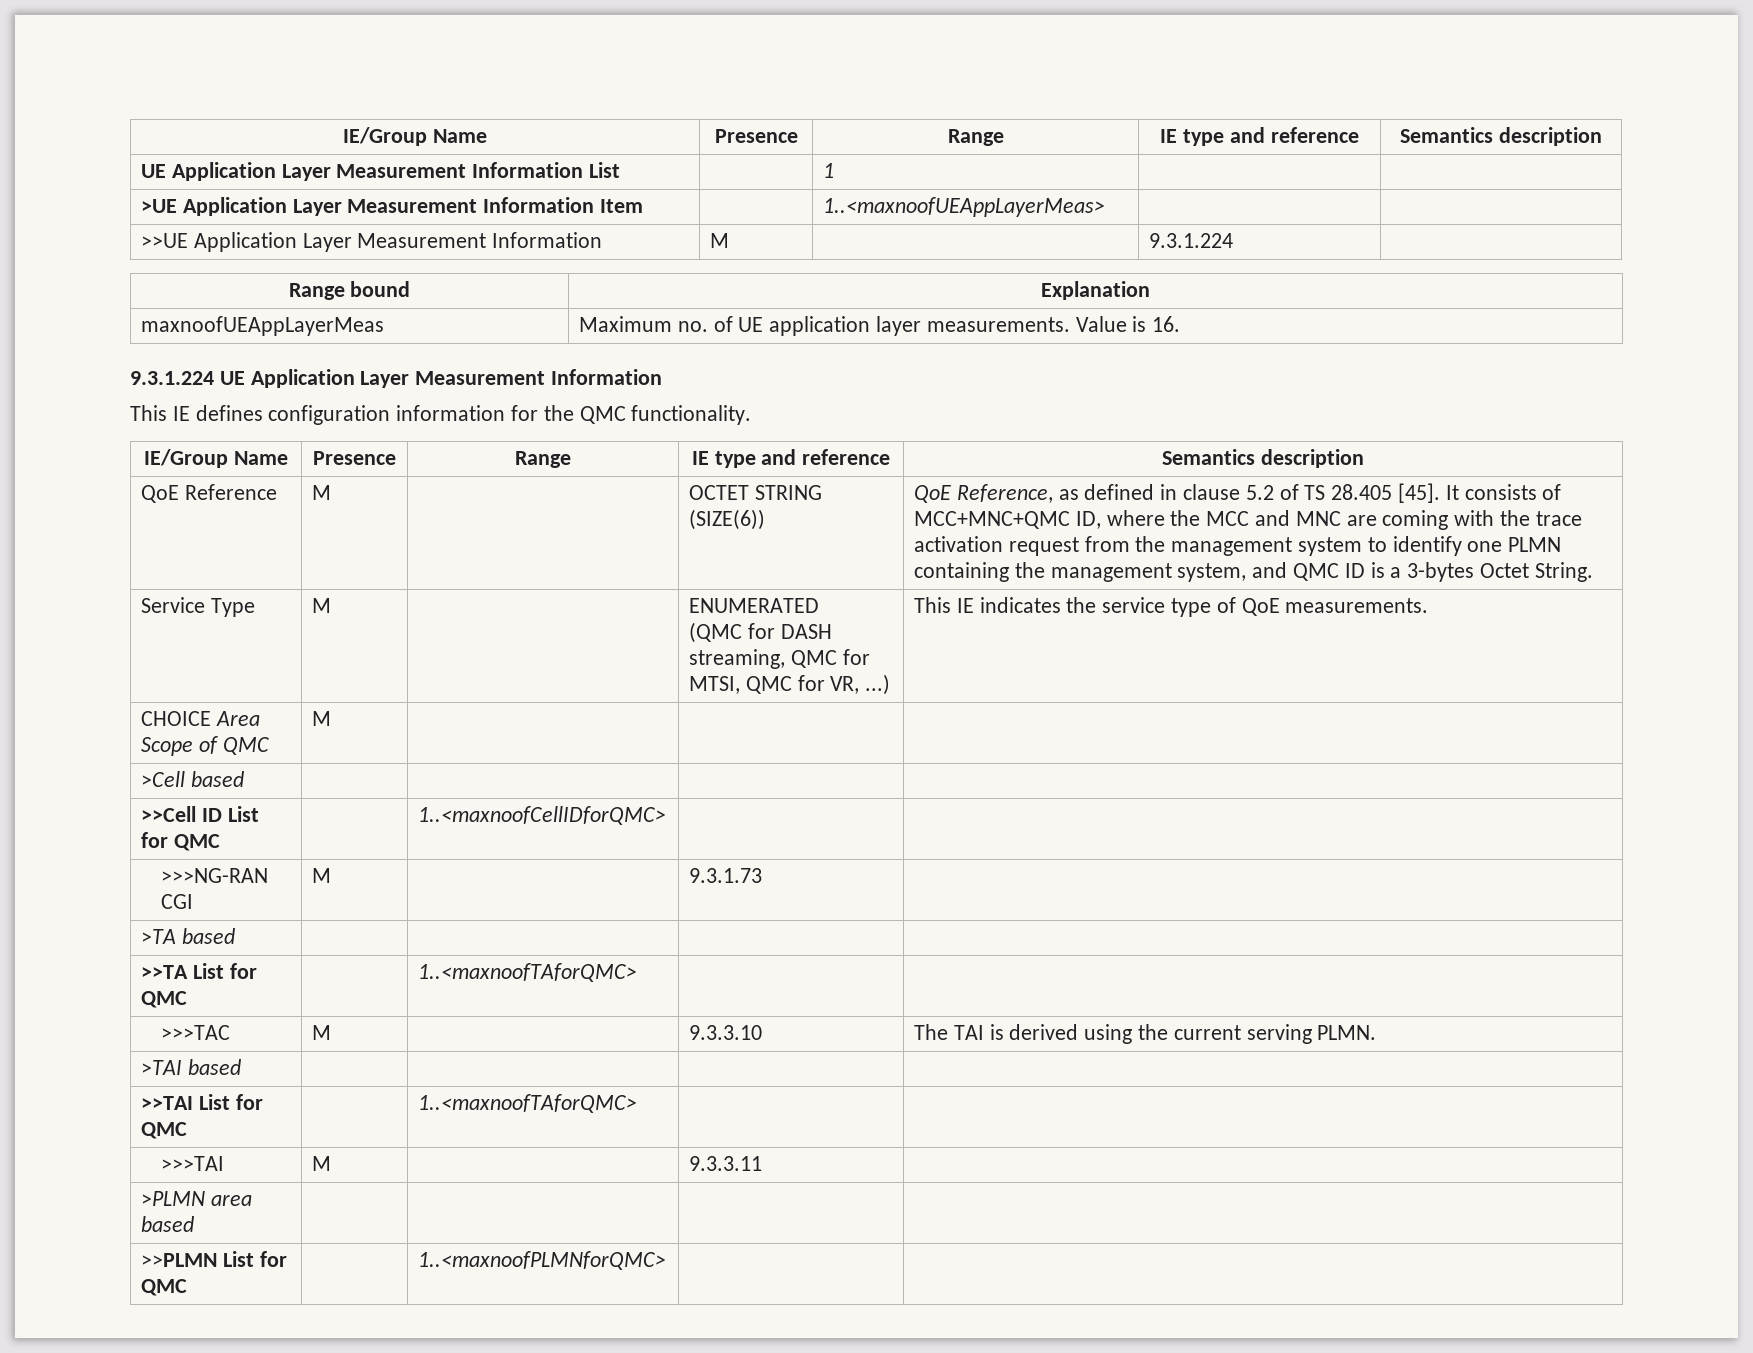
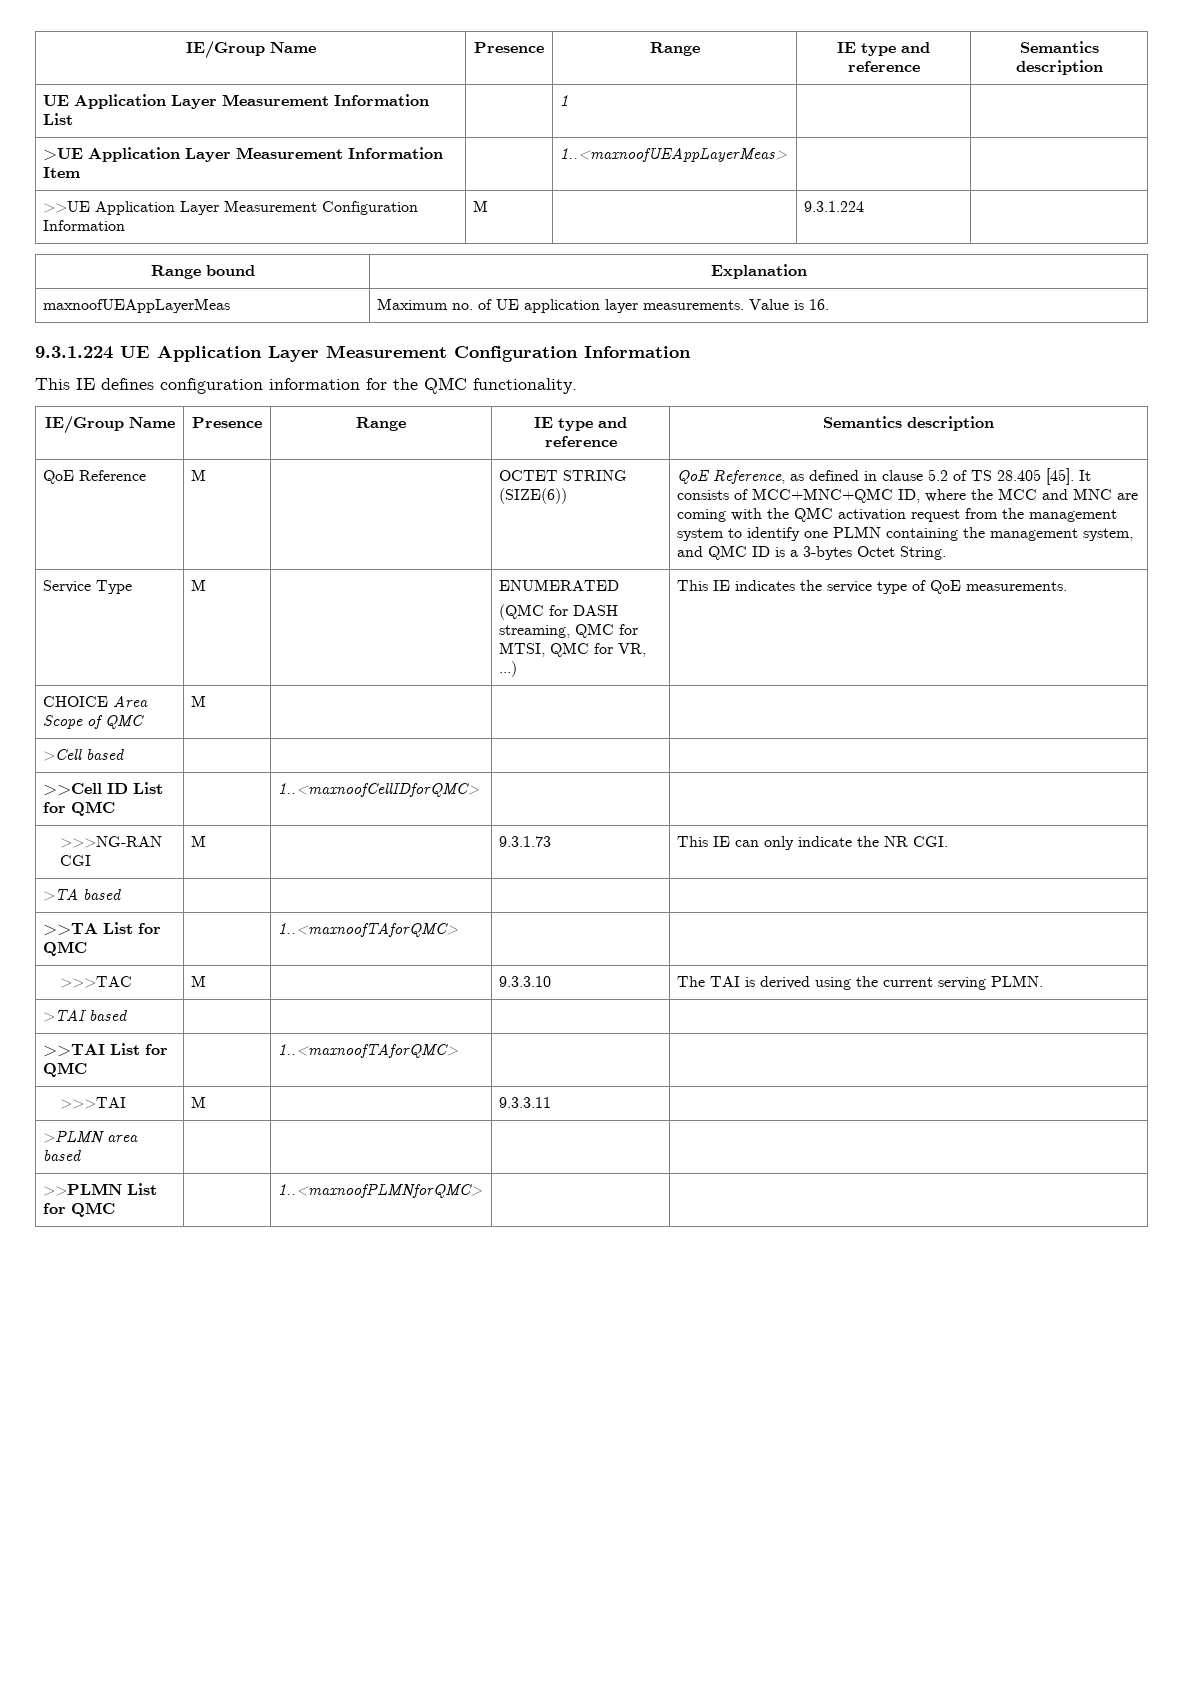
- >>UE Application Layer Measurement Information | M | | 9.3.1.224 |
+ >>UE Application Layer Measurement Configuration Information | M | | 9.3.1.224 |
- 9.3.1.224 UE Application Layer Measurement Information
+ 9.3.1.224 UE Application Layer Measurement Configuration Information
- It consists of MCC+MNC+QMC ID, where the MCC and MNC are coming with the trace activation request from the management system to identify one PLMN containing the management system, and QMC ID is a 3-bytes Octet String.
+ It consists of MCC+MNC+QMC ID, where the MCC and MNC are coming with the QMC activation request from the management system to identify one PLMN containing the management system, and QMC ID is a 3-bytes Octet String.
- >>>NG-RAN CGI | M | | 9.3.1.73 |
+ >>>NG-RAN CGI | M | | 9.3.1.73 | This IE can only indicate the NR CGI.

